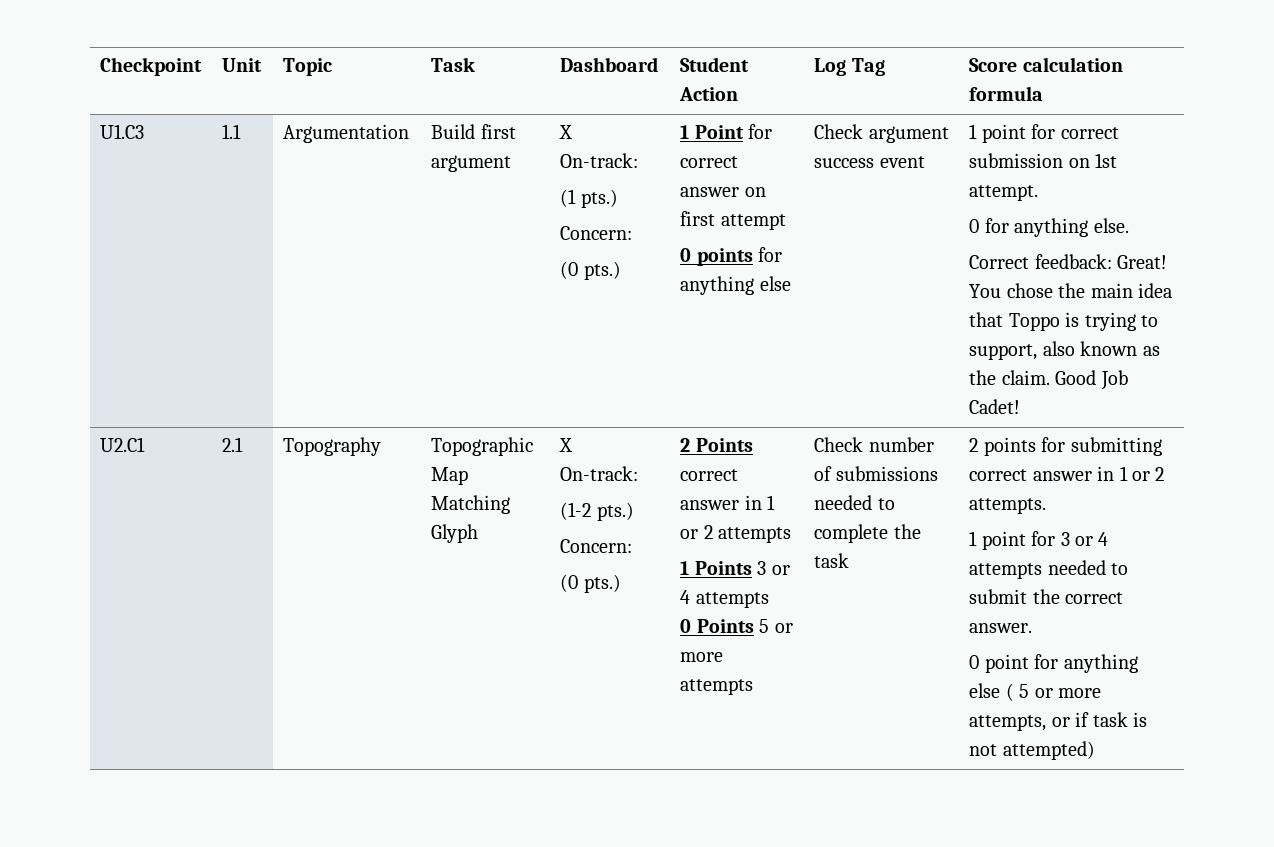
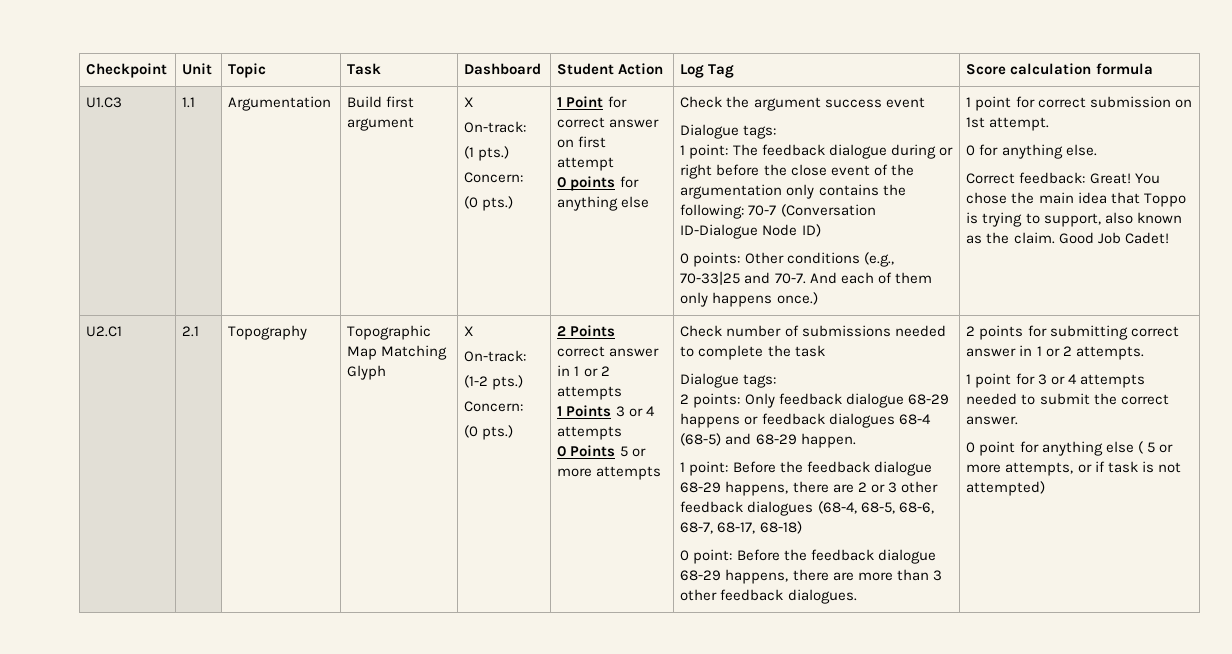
- Check argument success event
+ Check the argument success event
+ Dialogue tags:
+ 1 point: The feedback dialogue during or right before the close event of the argumentation only contains the following: 70-7 (Conversation ID-Dialogue Node ID)
+ 0 points: Other conditions (e.g., 70-33|25 and 70-7. And each of them only happens once.)
  Check number of submissions needed to complete the task
+ Dialogue tags:
+ 2 points: Only feedback dialogue 68-29 happens or feedback dialogues 68-4 (68-5) and 68-29 happen.
+ 1 point: Before the feedback dialogue 68-29 happens, there are 2 or 3 other feedback dialogues (68-4, 68-5, 68-6, 68-7, 68-17, 68-18)
+ 0 point: Before the feedback dialogue 68-29 happens, there are more than 3 other feedback dialogues.

